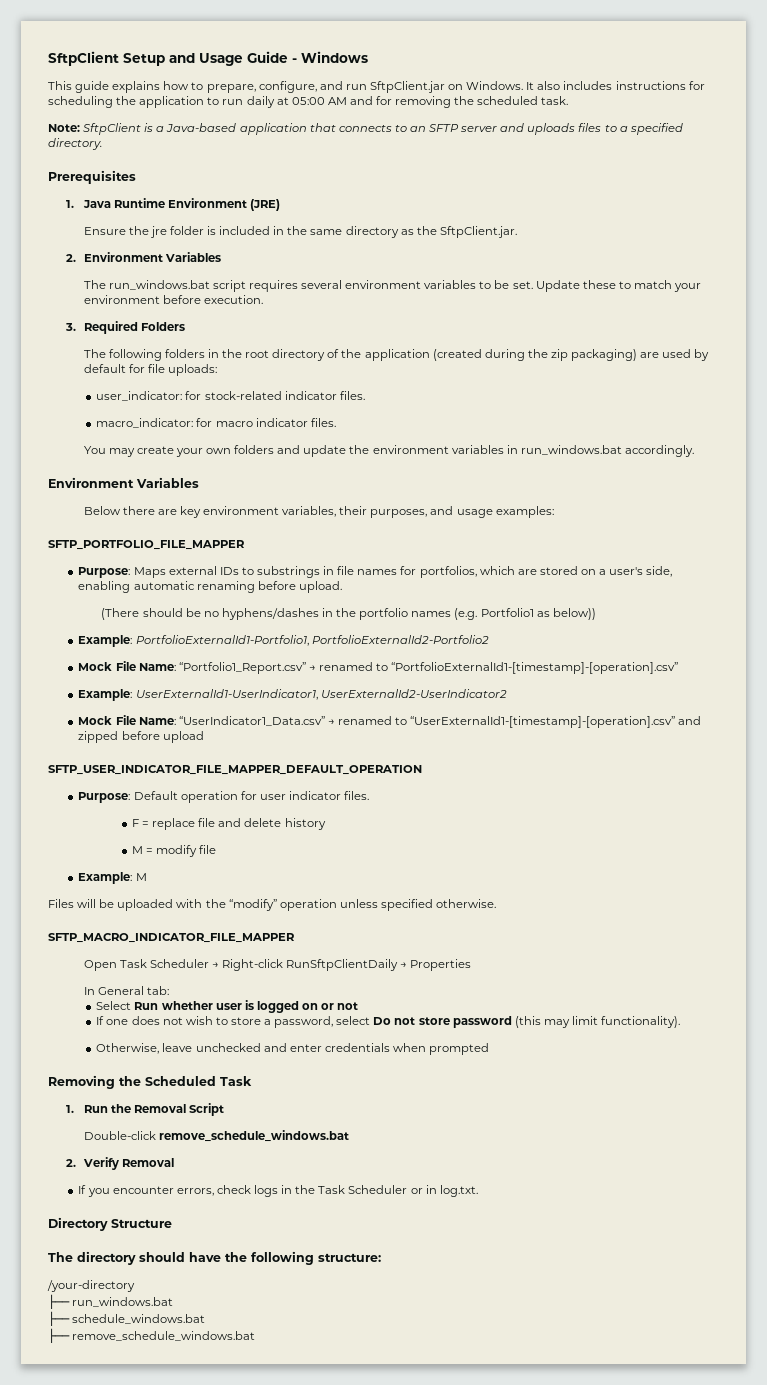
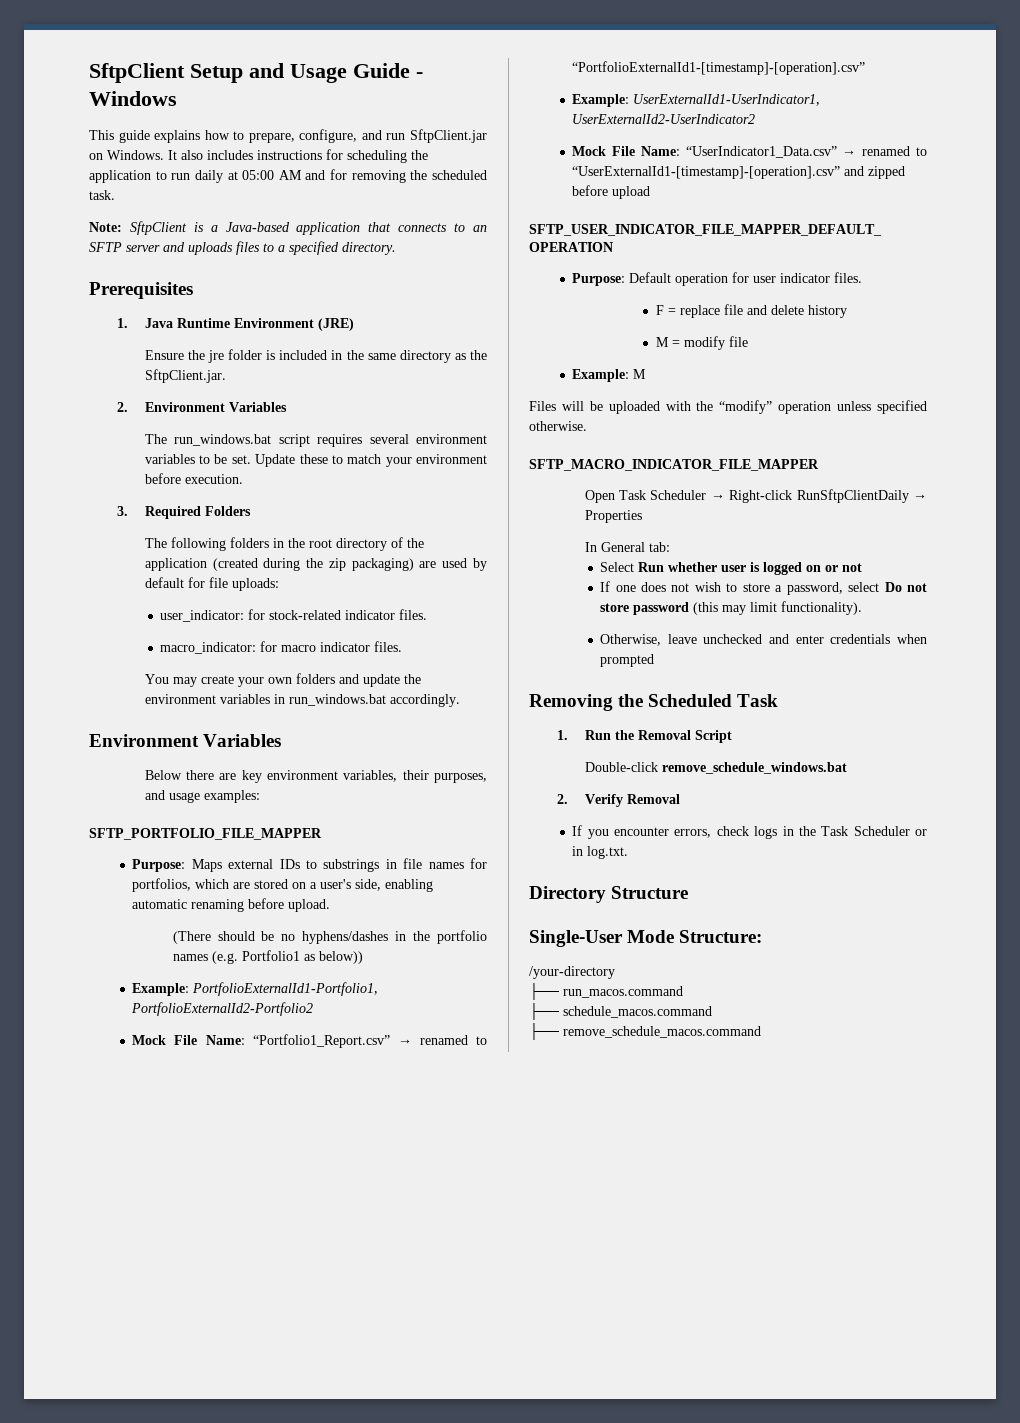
- The directory should have the following structure:
+ Single-User Mode Structure:
- ├── run_windows.bat
- ├── schedule_windows.bat
- ├── remove_schedule_windows.bat
+ ├── run_macos.command
+ ├── schedule_macos.command
+ ├── remove_schedule_macos.command

